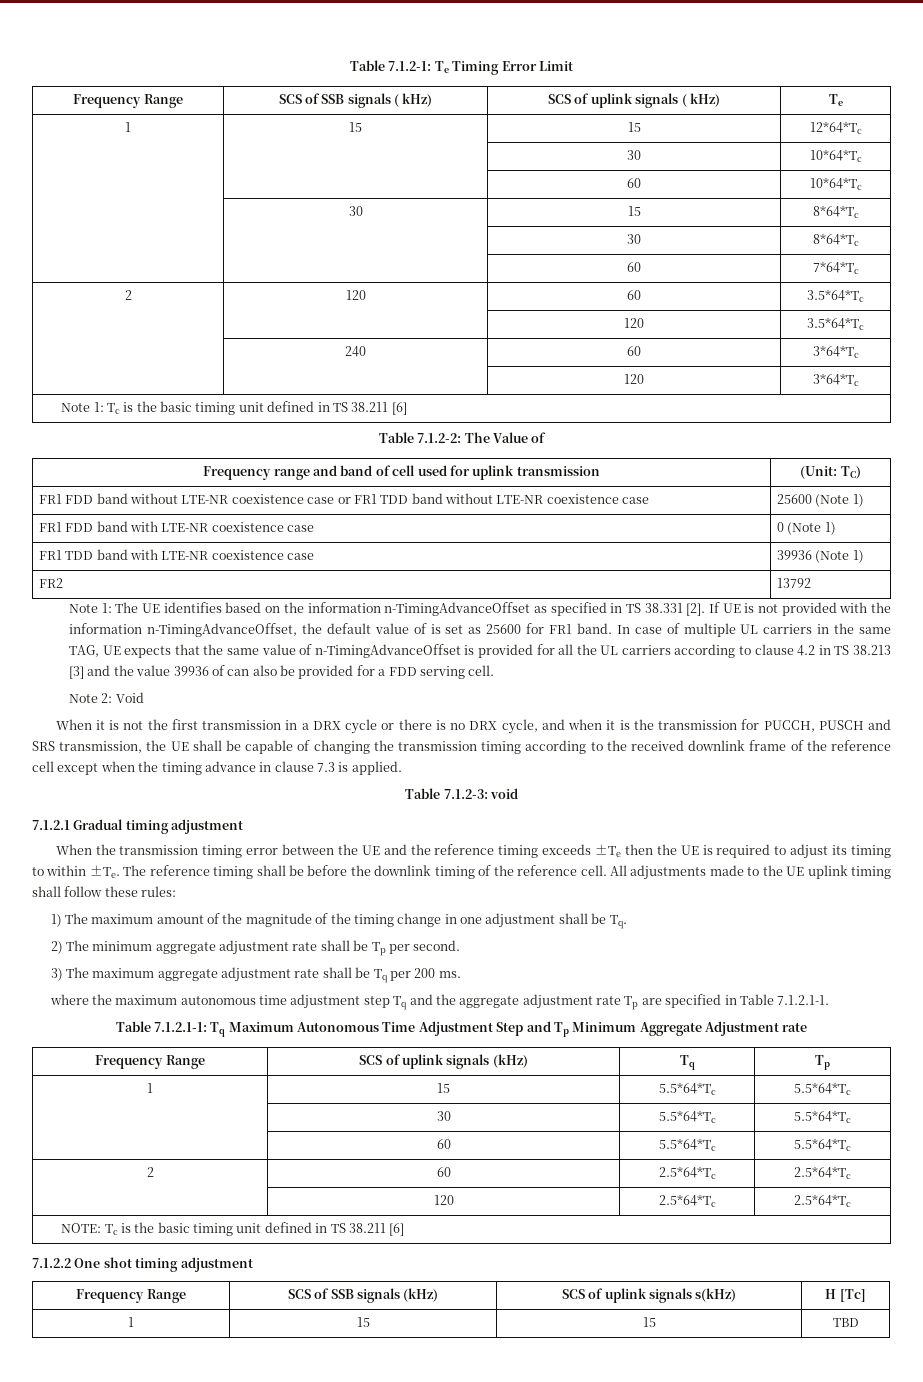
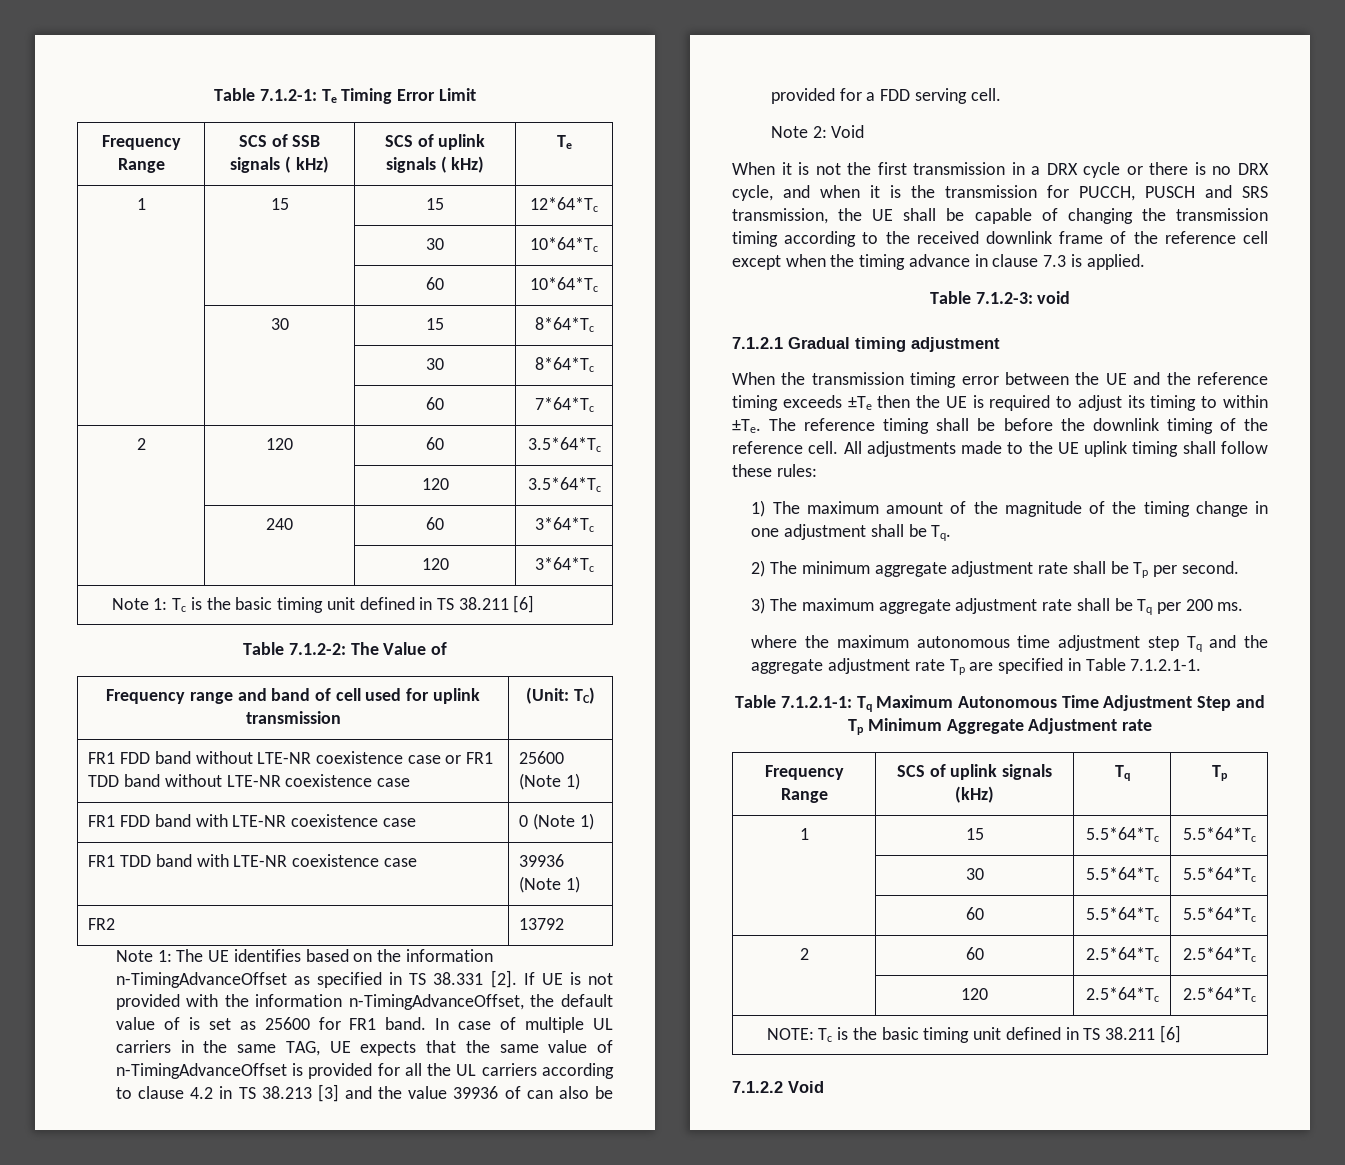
- 7.1.2.2 One shot timing adjustment
- Frequency Range | SCS of SSB signals (kHz) | SCS of uplink signals s(kHz) | H [Tc]
- 1 | 15 | 15 | TBD
+ 7.1.2.2 Void

